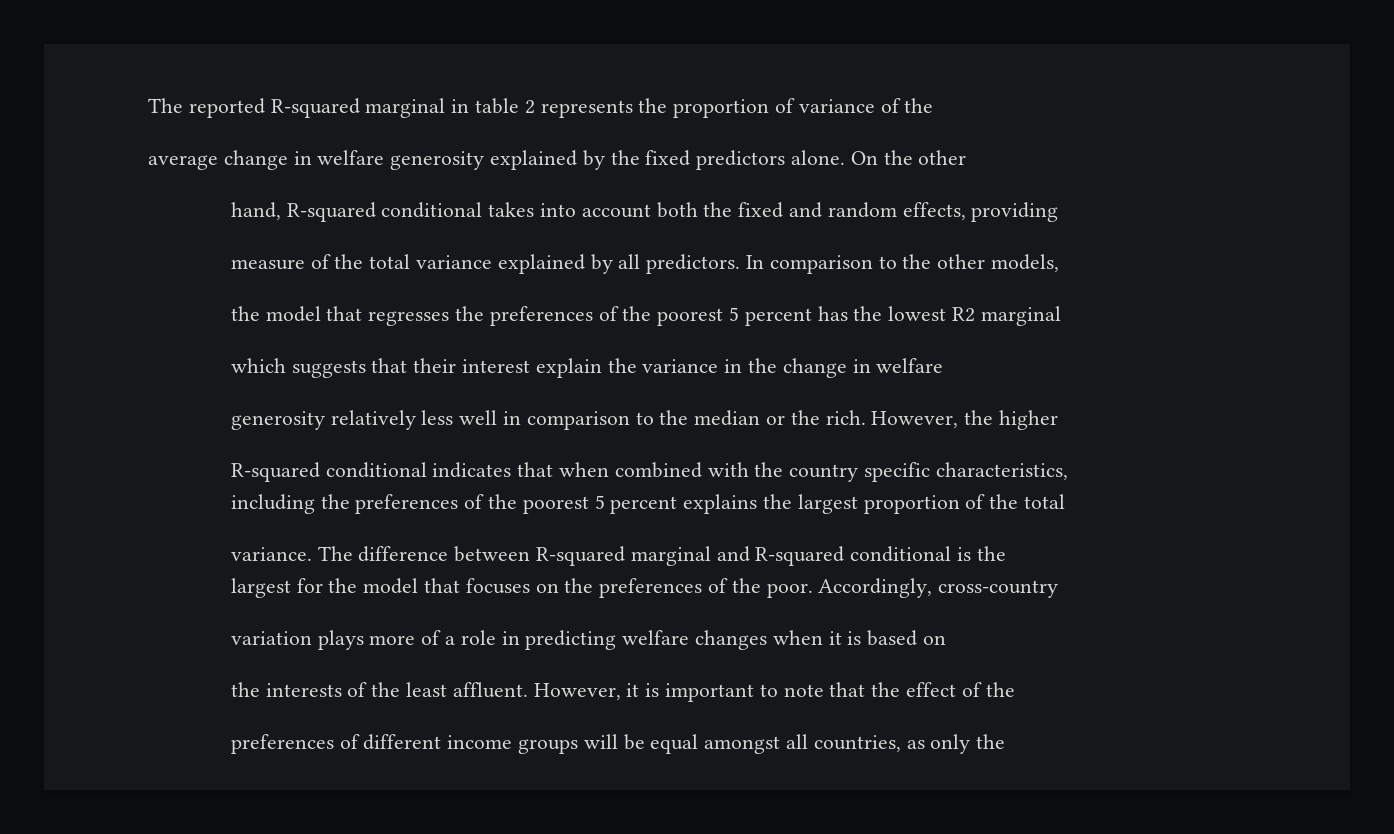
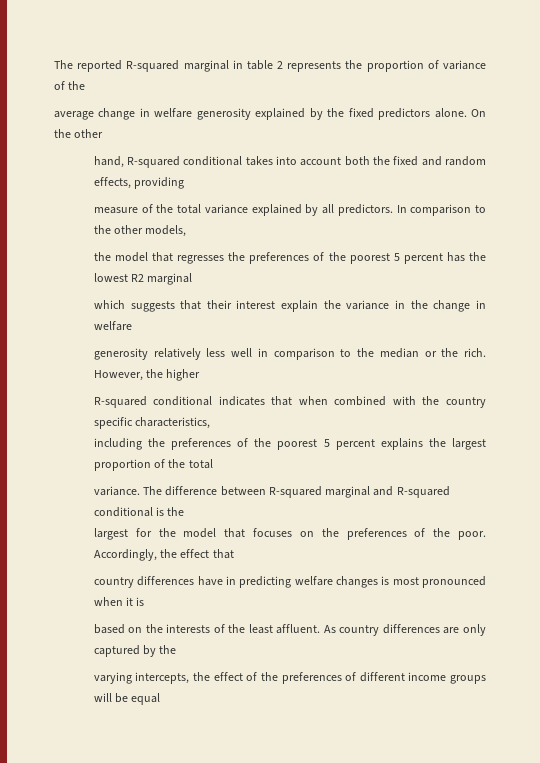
- Accordingly, cross-country
- variation plays more of a role in predicting welfare changes when it is based on
- the interests of the least affluent.
+ Accordingly, the effect that
+ country differences have in predicting welfare changes is most pronounced when it is
+ based on the interests of the least affluent.
- However, it is important to note that the effect of the
- preferences of different income groups will be equal amongst all countries, as only the
+ As country differences are only captured by the
+ varying intercepts, the effect of the preferences of different income groups will be equal

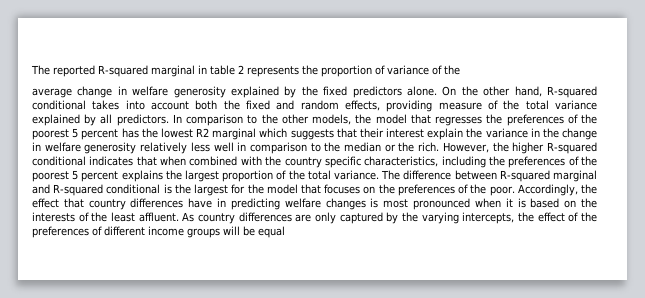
- On the other
- hand, R-squared conditional takes into account both the fixed and random effects, providing
- measure of the total variance explained by all predictors.
+ On the other hand, R-squared conditional takes into account both the fixed and random effects, providing measure of the total variance explained by all predictors.
- In comparison to the other models,
- the model that regresses the preferences of the poorest 5 percent has the lowest R2 marginal
- which suggests that their interest explain the variance in the change in welfare
- generosity relatively less well in comparison to the median or the rich.
+ In comparison to the other models, the model that regresses the preferences of the poorest 5 percent has the lowest R2 marginal which suggests that their interest explain the variance in the change in welfare generosity relatively less well in comparison to the median or the rich.
- However, the higher
- R-squared conditional indicates that when combined with the country specific characteristics,
- including the preferences of the poorest 5 percent explains the largest proportion of the total
- variance.
+ However, the higher R-squared conditional indicates that when combined with the country specific characteristics, including the preferences of the poorest 5 percent explains the largest proportion of the total variance.
- The difference between R-squared marginal and R-squared conditional is the
- largest for the model that focuses on the preferences of the poor.
+ The difference between R-squared marginal and R-squared conditional is the largest for the model that focuses on the preferences of the poor.
- Accordingly, the effect that
- country differences have in predicting welfare changes is most pronounced when it is
- based on the interests of the least affluent.
+ Accordingly, the effect that country differences have in predicting welfare changes is most pronounced when it is based on the interests of the least affluent.
- As country differences are only captured by the
- varying intercepts, the effect of the preferences of different income groups will be equal
+ As country differences are only captured by the varying intercepts, the effect of the preferences of different income groups will be equal

